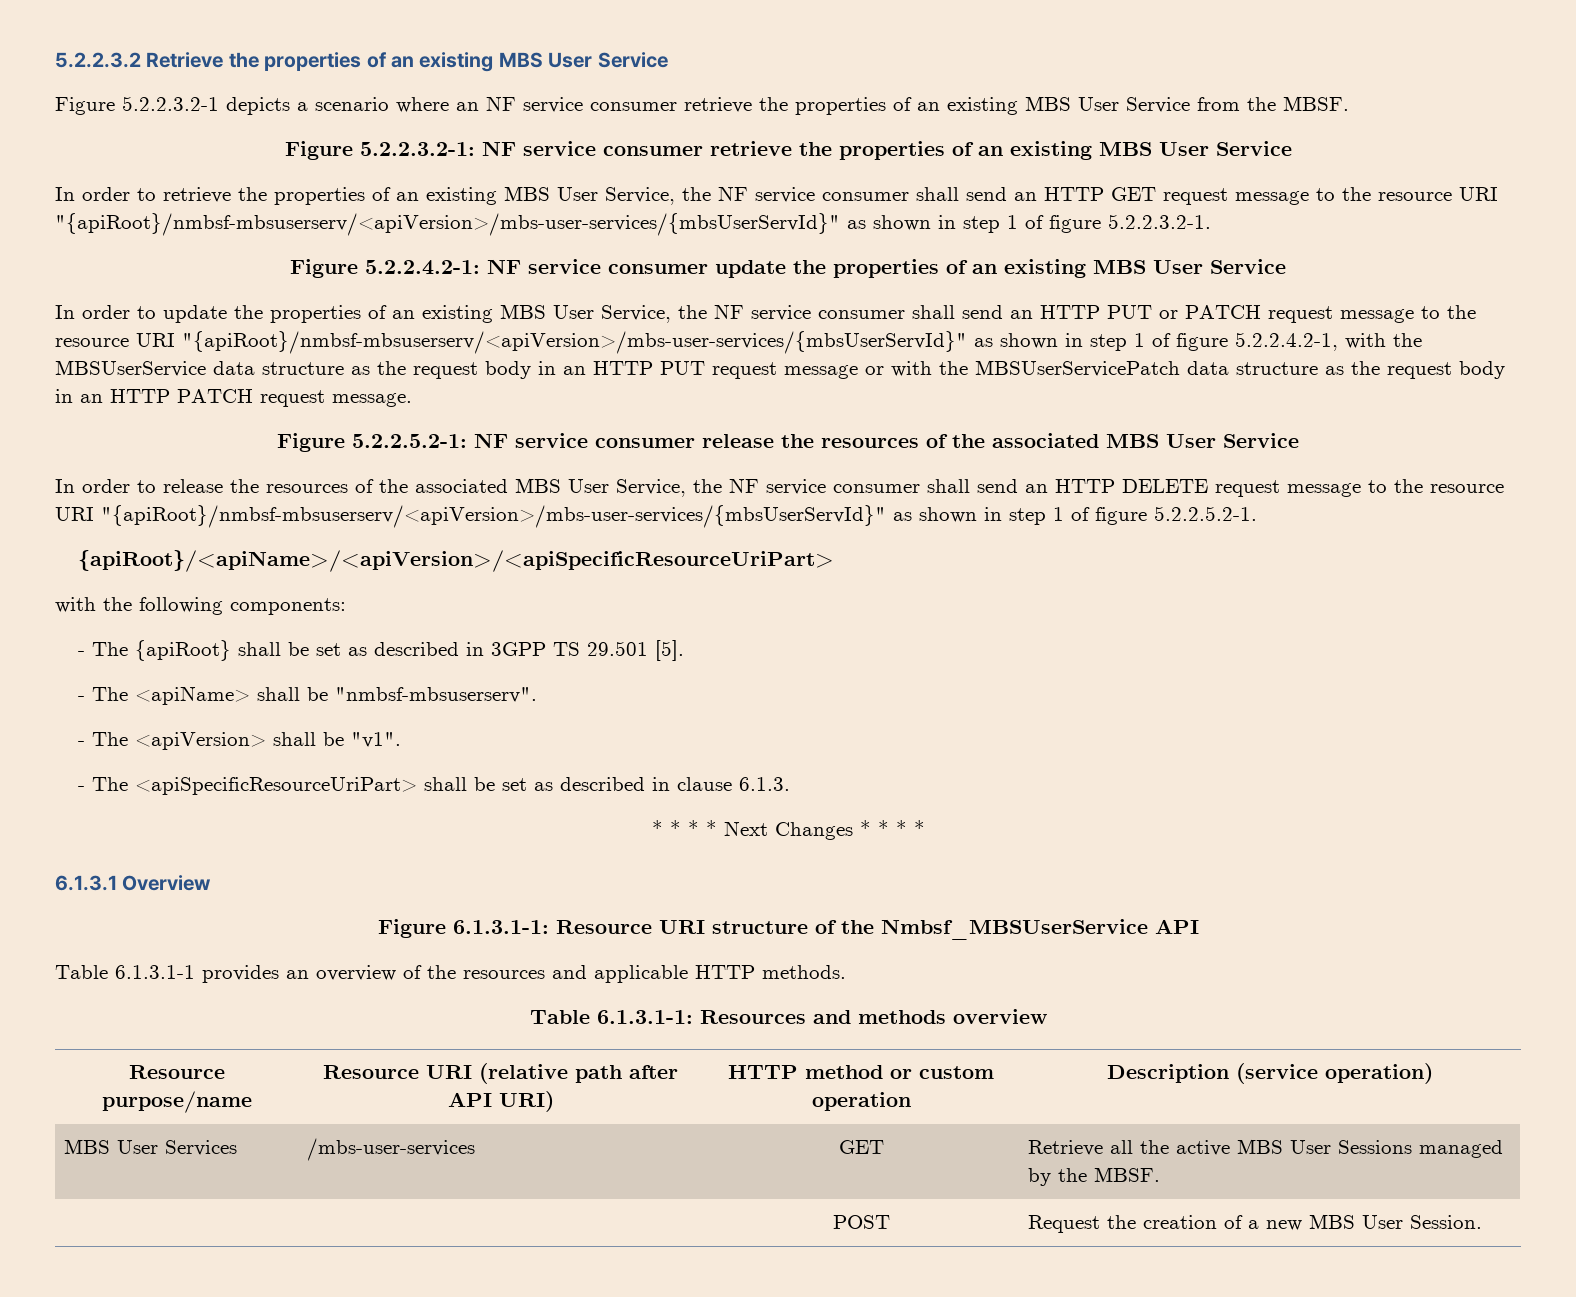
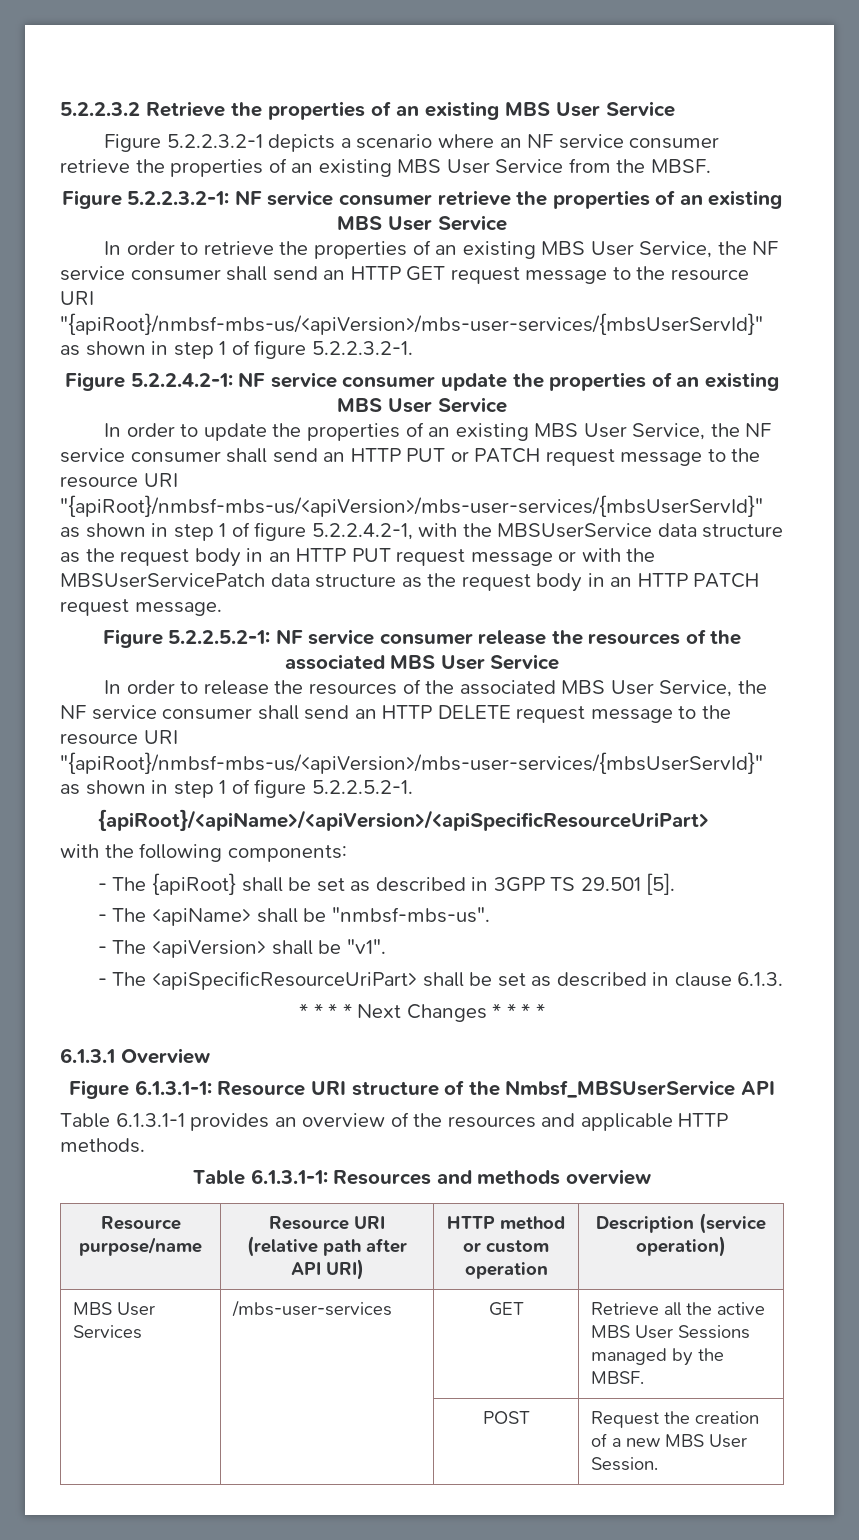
- In order to retrieve the properties of an existing MBS User Service, the NF service consumer shall send an HTTP GET request message to the resource URI "{apiRoot}/nmbsf-mbsuserserv/<apiVersion>/mbs-user-services/{mbsUserServId}" as shown in step 1 of figure 5.2.2.3.2-1.
+ In order to retrieve the properties of an existing MBS User Service, the NF service consumer shall send an HTTP GET request message to the resource URI "{apiRoot}/nmbsf-mbs-us/<apiVersion>/mbs-user-services/{mbsUserServId}" as shown in step 1 of figure 5.2.2.3.2-1.
- In order to update the properties of an existing MBS User Service, the NF service consumer shall send an HTTP PUT or PATCH request message to the resource URI "{apiRoot}/nmbsf-mbsuserserv/<apiVersion>/mbs-user-services/{mbsUserServId}" as shown in step 1 of figure 5.2.2.4.2-1, with the MBSUserService data structure as the request body in an HTTP PUT request message or with the MBSUserServicePatch data structure as the request body in an HTTP PATCH request message.
+ In order to update the properties of an existing MBS User Service, the NF service consumer shall send an HTTP PUT or PATCH request message to the resource URI "{apiRoot}/nmbsf-mbs-us/<apiVersion>/mbs-user-services/{mbsUserServId}" as shown in step 1 of figure 5.2.2.4.2-1, with the MBSUserService data structure as the request body in an HTTP PUT request message or with the MBSUserServicePatch data structure as the request body in an HTTP PATCH request message.
- In order to release the resources of the associated MBS User Service, the NF service consumer shall send an HTTP DELETE request message to the resource URI "{apiRoot}/nmbsf-mbsuserserv/<apiVersion>/mbs-user-services/{mbsUserServId}" as shown in step 1 of figure 5.2.2.5.2-1.
+ In order to release the resources of the associated MBS User Service, the NF service consumer shall send an HTTP DELETE request message to the resource URI "{apiRoot}/nmbsf-mbs-us/<apiVersion>/mbs-user-services/{mbsUserServId}" as shown in step 1 of figure 5.2.2.5.2-1.
- - The <apiName> shall be "nmbsf-mbsuserserv".
+ - The <apiName> shall be "nmbsf-mbs-us".

